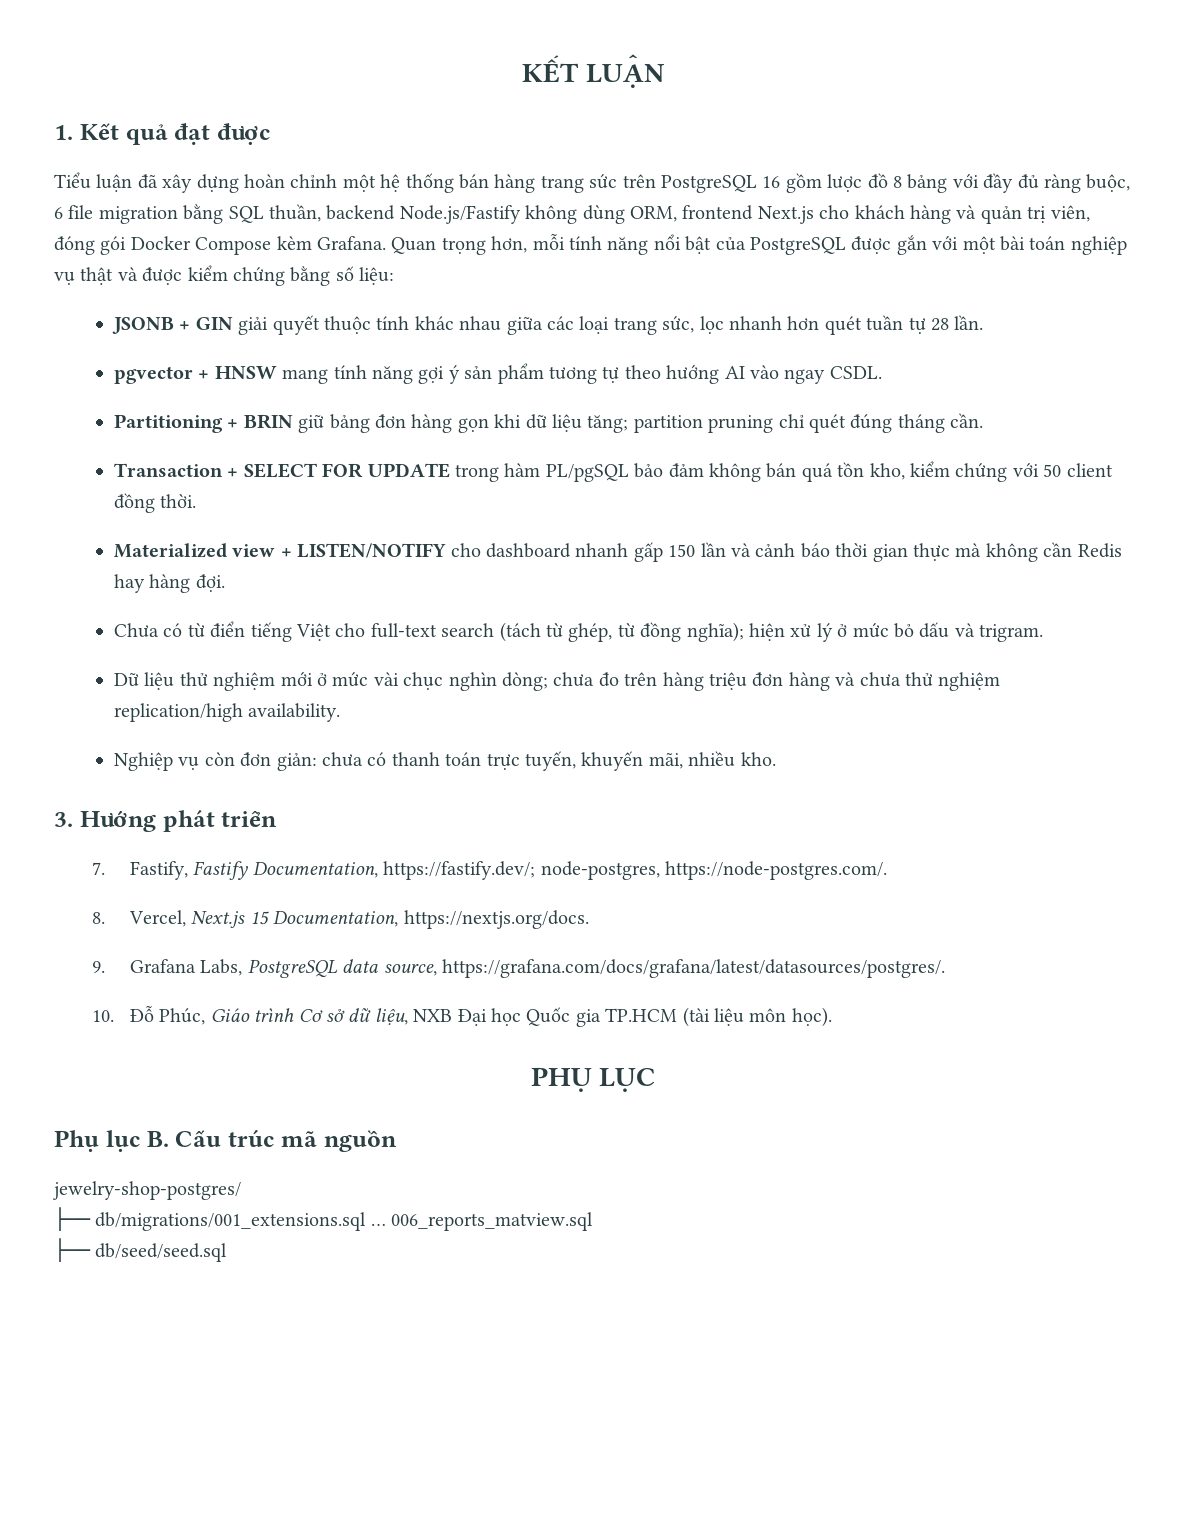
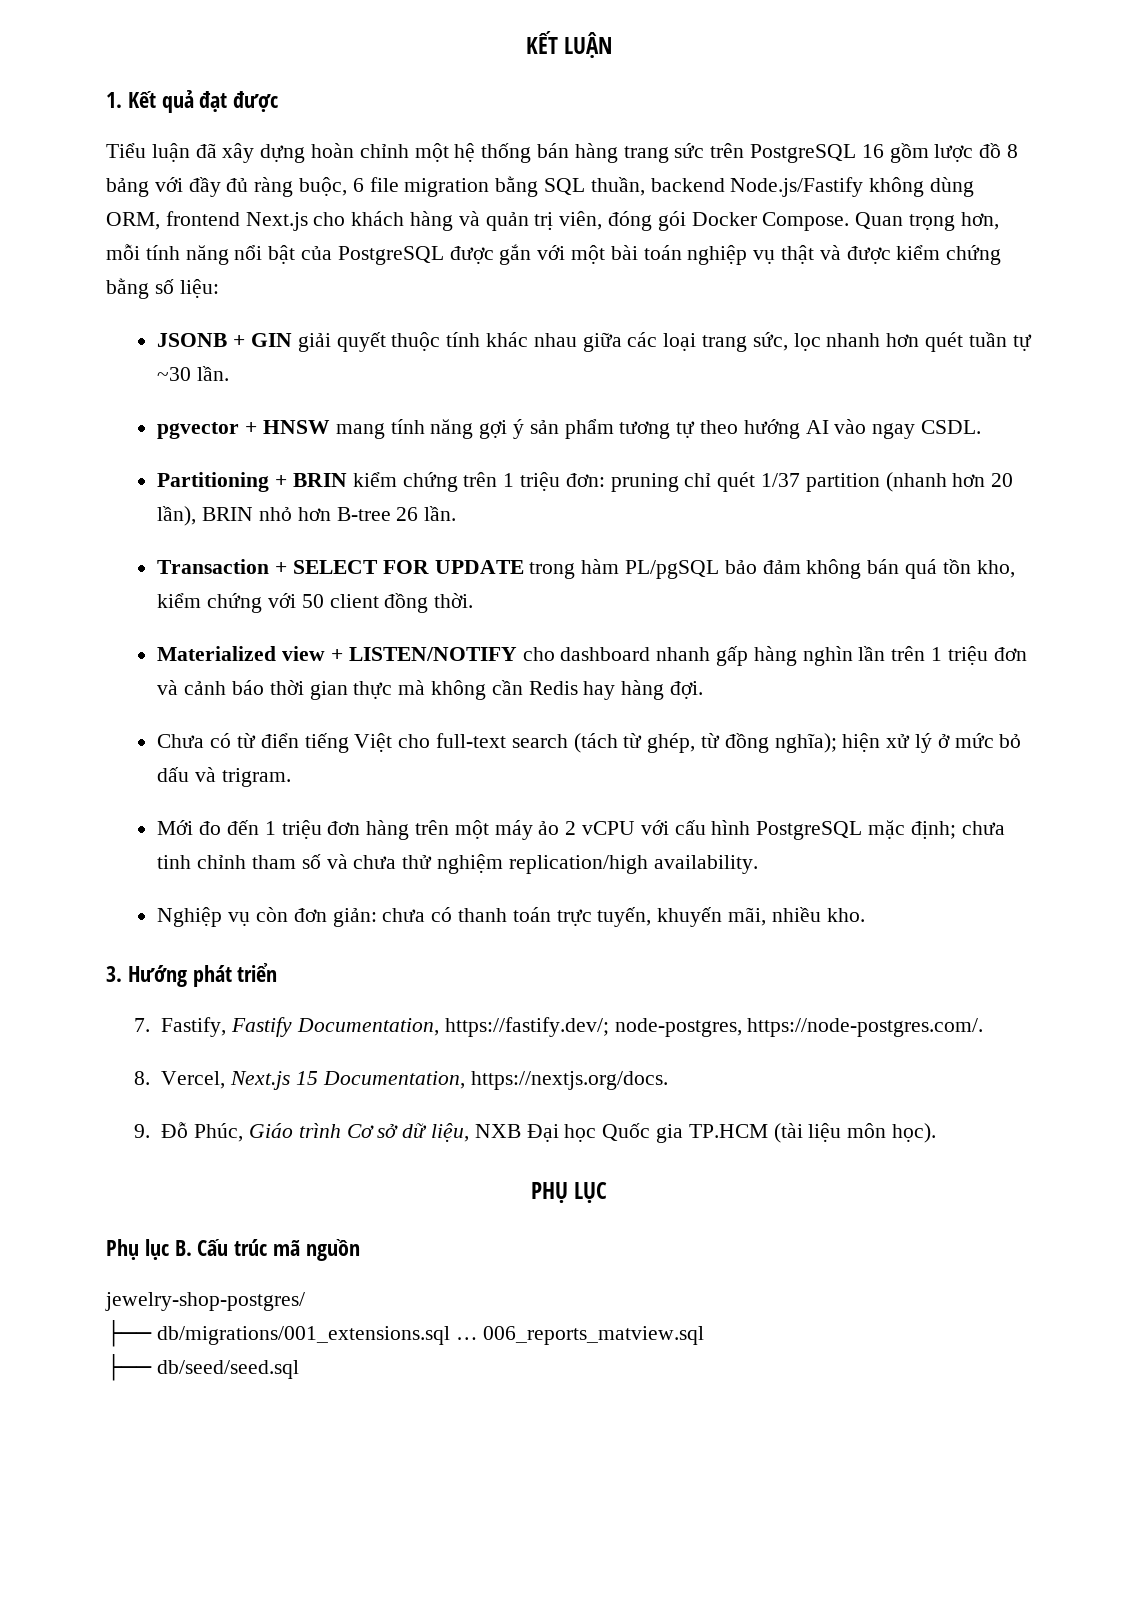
- Tiểu luận đã xây dựng hoàn chỉnh một hệ thống bán hàng trang sức trên PostgreSQL 16 gồm lược đồ 8 bảng với đầy đủ ràng buộc, 6 file migration bằng SQL thuần, backend Node.js/Fastify không dùng ORM, frontend Next.js cho khách hàng và quản trị viên, đóng gói Docker Compose kèm Grafana.
+ Tiểu luận đã xây dựng hoàn chỉnh một hệ thống bán hàng trang sức trên PostgreSQL 16 gồm lược đồ 8 bảng với đầy đủ ràng buộc, 6 file migration bằng SQL thuần, backend Node.js/Fastify không dùng ORM, frontend Next.js cho khách hàng và quản trị viên, đóng gói Docker Compose.
- JSONB + GIN giải quyết thuộc tính khác nhau giữa các loại trang sức, lọc nhanh hơn quét tuần tự 28 lần.
+ JSONB + GIN giải quyết thuộc tính khác nhau giữa các loại trang sức, lọc nhanh hơn quét tuần tự ~30 lần.
- Partitioning + BRIN giữ bảng đơn hàng gọn khi dữ liệu tăng; partition pruning chỉ quét đúng tháng cần.
+ Partitioning + BRIN kiểm chứng trên 1 triệu đơn: pruning chỉ quét 1/37 partition (nhanh hơn 20 lần), BRIN nhỏ hơn B-tree 26 lần.
- Materialized view + LISTEN/NOTIFY cho dashboard nhanh gấp 150 lần và cảnh báo thời gian thực mà không cần Redis hay hàng đợi.
+ Materialized view + LISTEN/NOTIFY cho dashboard nhanh gấp hàng nghìn lần trên 1 triệu đơn và cảnh báo thời gian thực mà không cần Redis hay hàng đợi.
- Dữ liệu thử nghiệm mới ở mức vài chục nghìn dòng; chưa đo trên hàng triệu đơn hàng và chưa thử nghiệm replication/high availability.
+ Mới đo đến 1 triệu đơn hàng trên một máy ảo 2 vCPU với cấu hình PostgreSQL mặc định; chưa tinh chỉnh tham số và chưa thử nghiệm replication/high availability.
- 9. Grafana Labs, PostgreSQL data source, https://grafana.com/docs/grafana/latest/datasources/postgres/.
- 10. Đỗ Phúc, Giáo trình Cơ sở dữ liệu, NXB Đại học Quốc gia TP.HCM (tài liệu môn học).
+ 9. Đỗ Phúc, Giáo trình Cơ sở dữ liệu, NXB Đại học Quốc gia TP.HCM (tài liệu môn học).

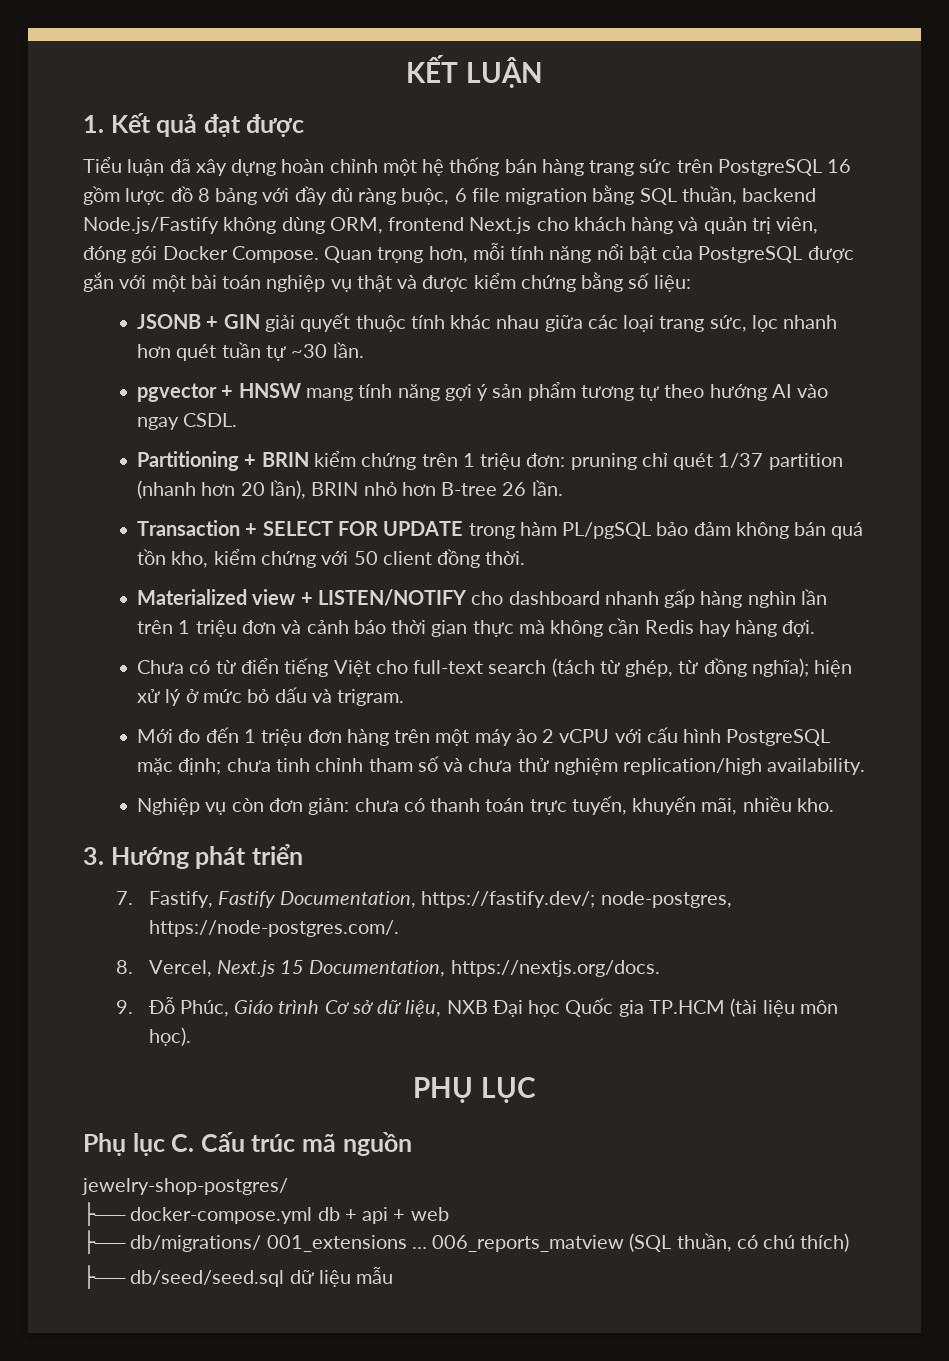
- Phụ lục B. Cấu trúc mã nguồn
+ Phụ lục C. Cấu trúc mã nguồn
- ├── db/migrations/001_extensions.sql … 006_reports_matview.sql
+ ├── docker-compose.yml db + api + web
+ ├── db/migrations/ 001_extensions … 006_reports_matview (SQL thuần, có chú thích)
- ├── db/seed/seed.sql
+ ├── db/seed/seed.sql dữ liệu mẫu

